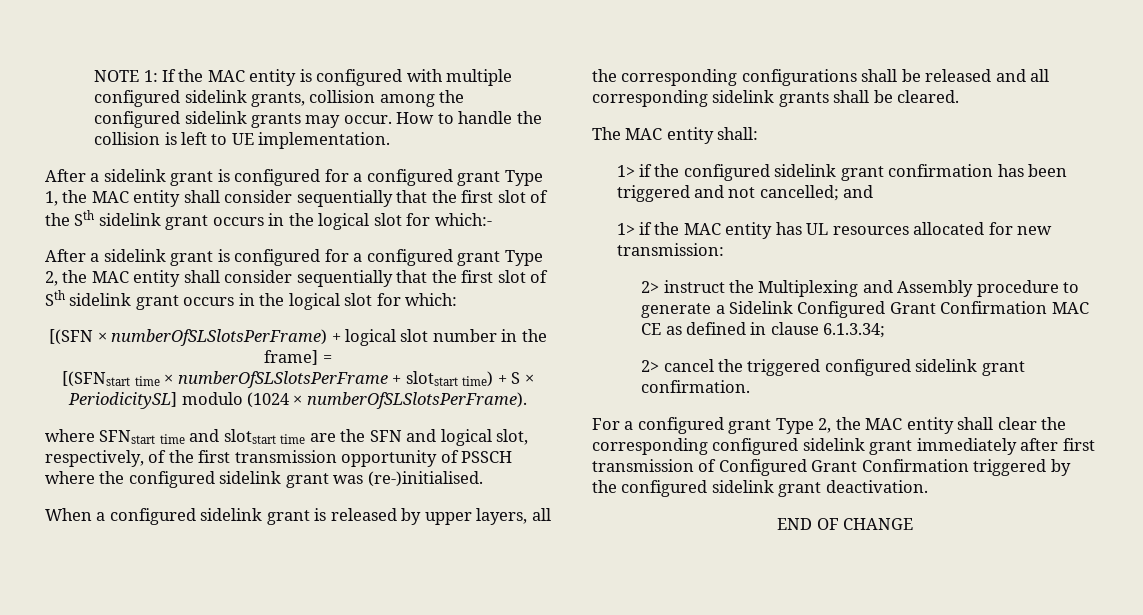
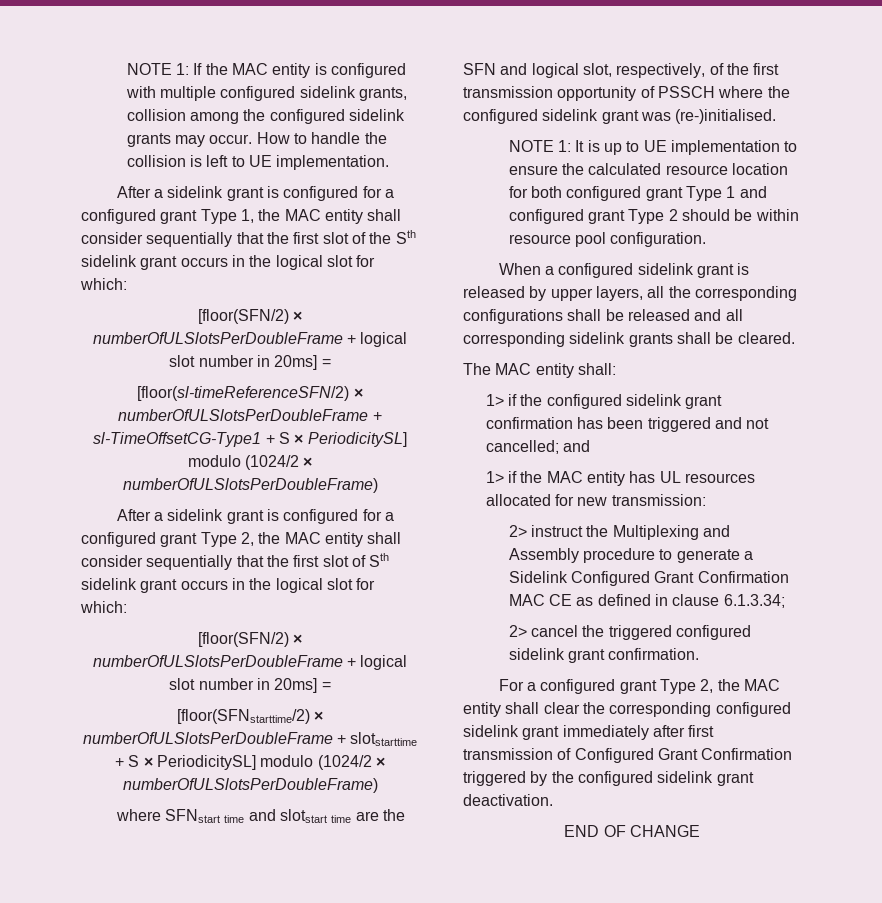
- After a sidelink grant is configured for a configured grant Type 1, the MAC entity shall consider sequentially that the first slot of the Sth sidelink grant occurs in the logical slot for which:-
+ After a sidelink grant is configured for a configured grant Type 1, the MAC entity shall consider sequentially that the first slot of the Sth sidelink grant occurs in the logical slot for which:
+ [floor(SFN/2) × numberOfULSlotsPerDoubleFrame + logical slot number in 20ms] =
+ [floor(sl-timeReferenceSFN/2) × numberOfULSlotsPerDoubleFrame + sl-TimeOffsetCG-Type1 + S × PeriodicitySL] modulo (1024/2 × numberOfULSlotsPerDoubleFrame)
  After a sidelink grant is configured for a configured grant Type 2, the MAC entity shall consider sequentially that the first slot of Sth sidelink grant occurs in the logical slot for which:
- [(SFN × numberOfSLSlotsPerFrame) + logical slot number in the frame] =
- [(SFNstart time × numberOfSLSlotsPerFrame + slotstart time) + S × PeriodicitySL] modulo (1024 × numberOfSLSlotsPerFrame).
+ [floor(SFN/2) × numberOfULSlotsPerDoubleFrame + logical slot number in 20ms] =
+ [floor(SFNstarttime/2) × numberOfULSlotsPerDoubleFrame + slotstarttime + S × PeriodicitySL] modulo (1024/2 × numberOfULSlotsPerDoubleFrame)
+ NOTE 1: It is up to UE implementation to ensure the calculated resource location for both configured grant Type 1 and configured grant Type 2 should be within resource pool configuration.

